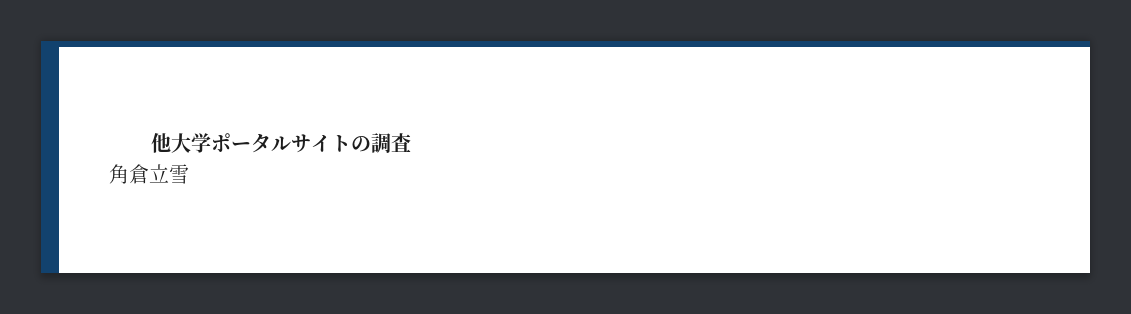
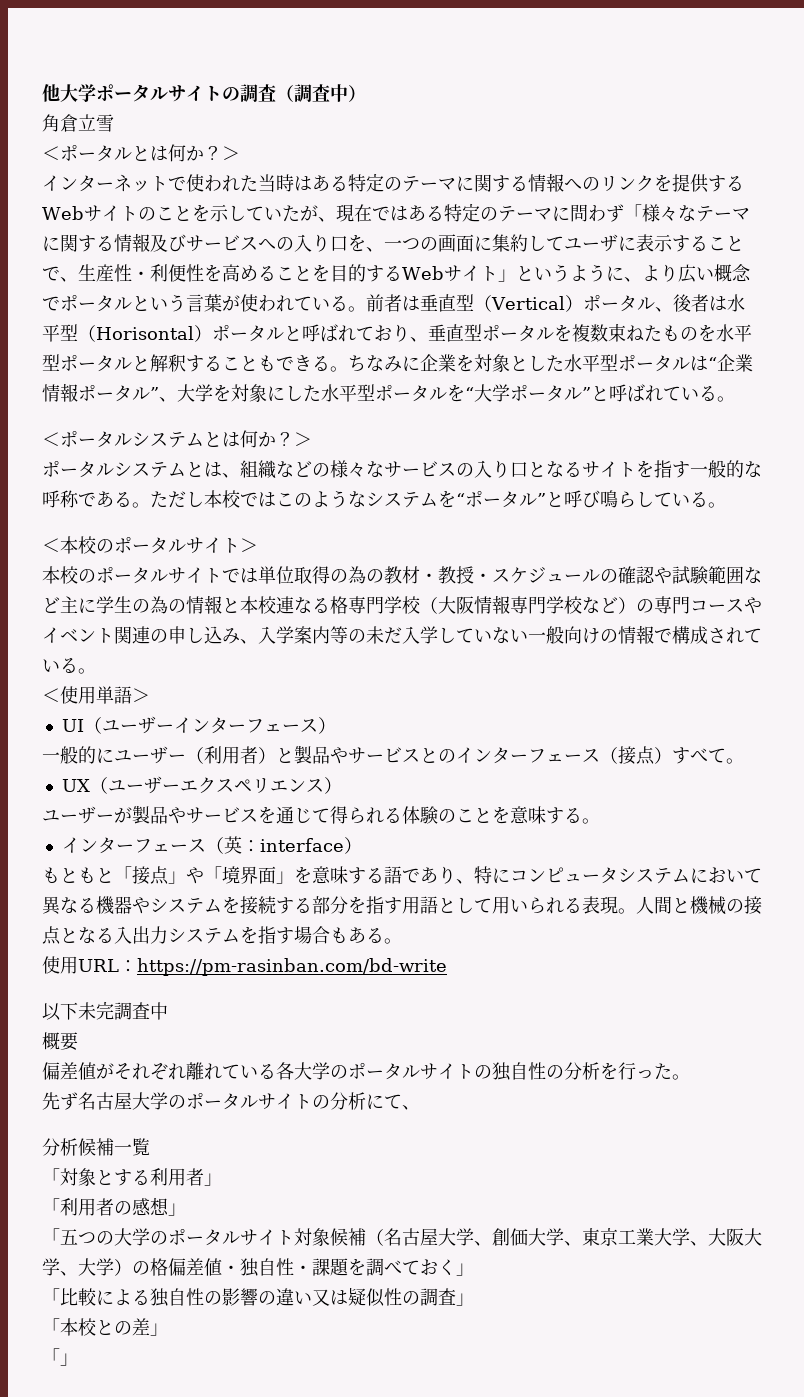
- 他大学ポータルサイトの調査
+ 他大学ポータルサイトの調査（調査中）
+ ＜ポータルとは何か？＞
+ インターネットで使われた当時はある特定のテーマに関する情報へのリンクを提供するWebサイトのことを示していたが、現在ではある特定のテーマに問わず「様々なテーマに関する情報及びサービスへの入り口を、一つの画面に集約してユーザに表示することで、生産性・利便性を高めることを目的するWebサイト」というように、より広い概念でポータルという言葉が使われている。前者は垂直型（Vertical）ポータル、後者は水平型（Horisontal）ポータルと呼ばれており、垂直型ポータルを複数束ねたものを水平型ポータルと解釈することもできる。ちなみに企業を対象とした水平型ポータルは“企業情報ポータル”、大学を対象にした水平型ポータルを“大学ポータル”と呼ばれている。
+ ＜ポータルシステムとは何か？＞
+ ポータルシステムとは、組織などの様々なサービスの入り口となるサイトを指す一般的な呼称である。ただし本校ではこのようなシステムを“ポータル”と呼び鳴らしている。
+ ＜本校のポータルサイト＞
+ 本校のポータルサイトでは単位取得の為の教材・教授・スケジュールの確認や試験範囲など主に学生の為の情報と本校連なる格専門学校（大阪情報専門学校など）の専門コースやイベント関連の申し込み、入学案内等の未だ入学していない一般向けの情報で構成されている。
+ ＜使用単語＞
+ UI（ユーザーインターフェース）
+ 一般的にユーザー（利用者）と製品やサービスとのインターフェース（接点）すべて。
+ UX（ユーザーエクスペリエンス）
+ ユーザーが製品やサービスを通じて得られる体験のことを意味する。
+ インターフェース（英：interface）
+ もともと「接点」や「境界面」を意味する語であり、特にコンピュータシステムにおいて異なる機器やシステムを接続する部分を指す用語として用いられる表現。人間と機械の接点となる入出力システムを指す場合もある。
+ 使用URL：https://pm-rasinban.com/bd-write
+ 以下未完調査中
+ 概要
+ 偏差値がそれぞれ離れている各大学のポータルサイトの独自性の分析を行った。
+ 先ず名古屋大学のポータルサイトの分析にて、
+ 分析候補一覧
+ 「対象とする利用者」
+ 「利用者の感想」
+ 「五つの大学のポータルサイト対象候補（名古屋大学、創価大学、東京工業大学、大阪大学、大学）の格偏差値・独自性・課題を調べておく」
+ 「比較による独自性の影響の違い又は疑似性の調査」
+ 「本校との差」
+ 「」

